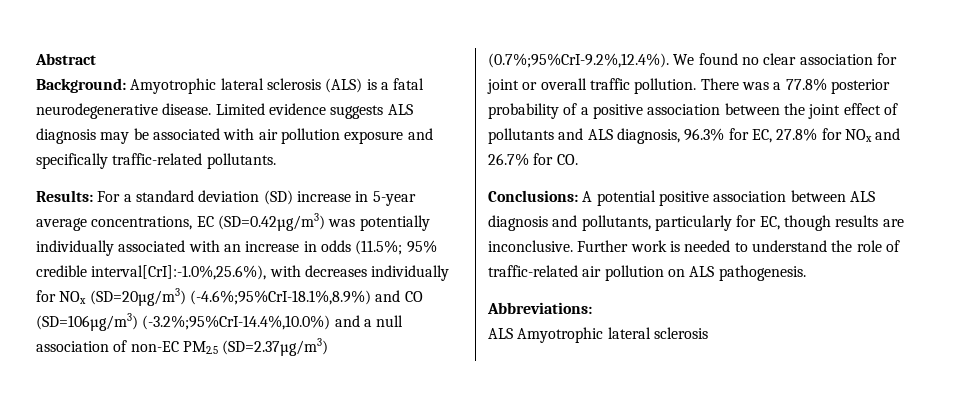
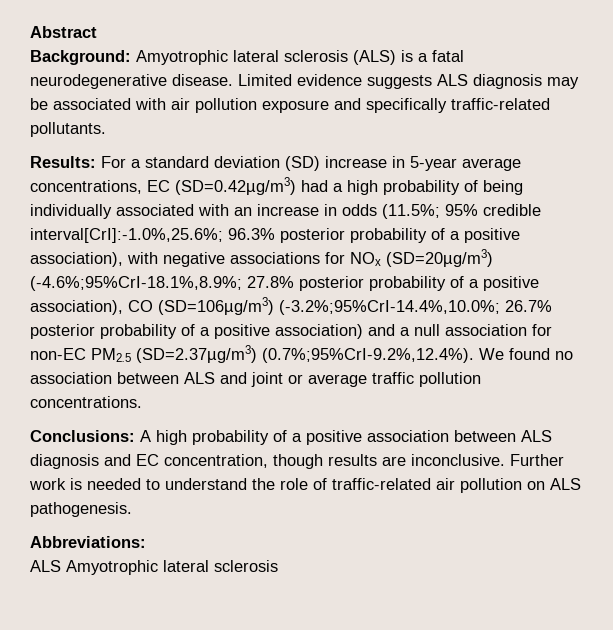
- Results: For a standard deviation (SD) increase in 5-year average concentrations, EC (SD=0.42µg/m3) was potentially individually associated with an increase in odds (11.5%; 95% credible interval[CrI]:-1.0%,25.6%), with decreases individually for NOx (SD=20µg/m3) (-4.6%;95%CrI-18.1%,8.9%) and CO (SD=106µg/m3) (-3.2%;95%CrI-14.4%,10.0%) and a null association of non-EC PM2.5 (SD=2.37µg/m3) (0.7%;95%CrI-9.2%,12.4%). We found no clear association for joint or overall traffic pollution. There was a 77.8% posterior probability of a positive association between the joint effect of pollutants and ALS diagnosis, 96.3% for EC, 27.8% for NOx and 26.7% for CO.
- Conclusions: A potential positive association between ALS diagnosis and pollutants, particularly for EC, though results are inconclusive.
+ Results: For a standard deviation (SD) increase in 5-year average concentrations, EC (SD=0.42µg/m3) had a high probability of being individually associated with an increase in odds (11.5%; 95% credible interval[CrI]:-1.0%,25.6%; 96.3% posterior probability of a positive association), with negative associations for NOx (SD=20µg/m3) (-4.6%;95%CrI-18.1%,8.9%; 27.8% posterior probability of a positive association), CO (SD=106µg/m3) (-3.2%;95%CrI-14.4%,10.0%; 26.7% posterior probability of a positive association) and a null association for non-EC PM2.5 (SD=2.37µg/m3) (0.7%;95%CrI-9.2%,12.4%). We found no association between ALS and joint or average traffic pollution concentrations.
+ Conclusions: A high probability of a positive association between ALS diagnosis and EC concentration, though results are inconclusive.

